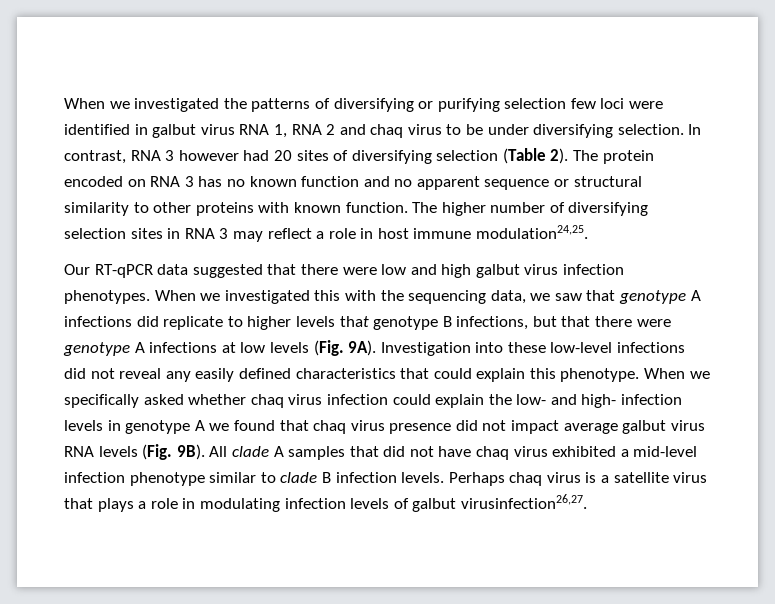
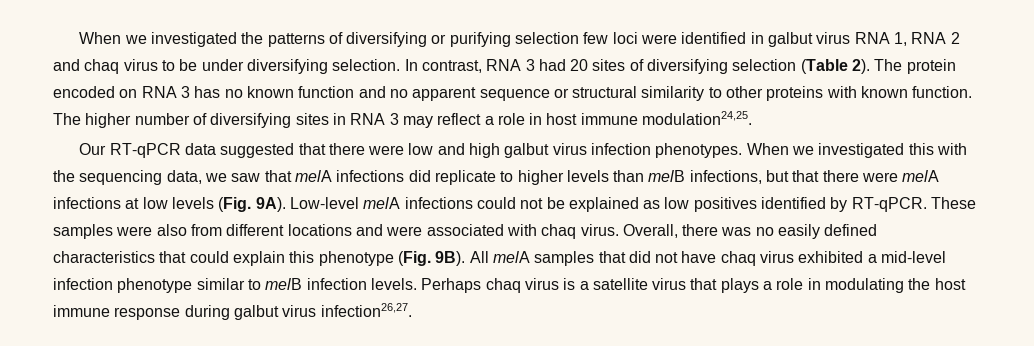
- In contrast, RNA 3 however had 20 sites of diversifying selection (Table 2).
+ In contrast, RNA 3 had 20 sites of diversifying selection (Table 2).
- The higher number of diversifying selection sites in RNA 3 may reflect a role in host immune modulation24,25.
+ The higher number of diversifying sites in RNA 3 may reflect a role in host immune modulation24,25.
- When we investigated this with the sequencing data, we saw that genotype A infections did replicate to higher levels that genotype B infections, but that there were genotype A infections at low levels (Fig. 9A).
+ When we investigated this with the sequencing data, we saw that melA infections did replicate to higher levels than melB infections, but that there were melA infections at low levels (Fig. 9A).
- Investigation into these low-level infections did not reveal any easily defined characteristics that could explain this phenotype. When we specifically asked whether chaq virus infection could explain the low- and high- infection levels in genotype A we found that chaq virus presence did not impact average galbut virus RNA levels (Fig. 9B).
+ Low-level melA infections could not be explained as low positives identified by RT-qPCR. These samples were also from different locations and were associated with chaq virus. Overall, there was no easily defined characteristics that could explain this phenotype (Fig. 9B).
- All clade A samples that did not have chaq virus exhibited a mid-level infection phenotype similar to clade B infection levels.
+ All melA samples that did not have chaq virus exhibited a mid-level infection phenotype similar to melB infection levels.
- Perhaps chaq virus is a satellite virus that plays a role in modulating infection levels of galbut virusinfection26,27.
+ Perhaps chaq virus is a satellite virus that plays a role in modulating the host immune response during galbut virus infection26,27.

